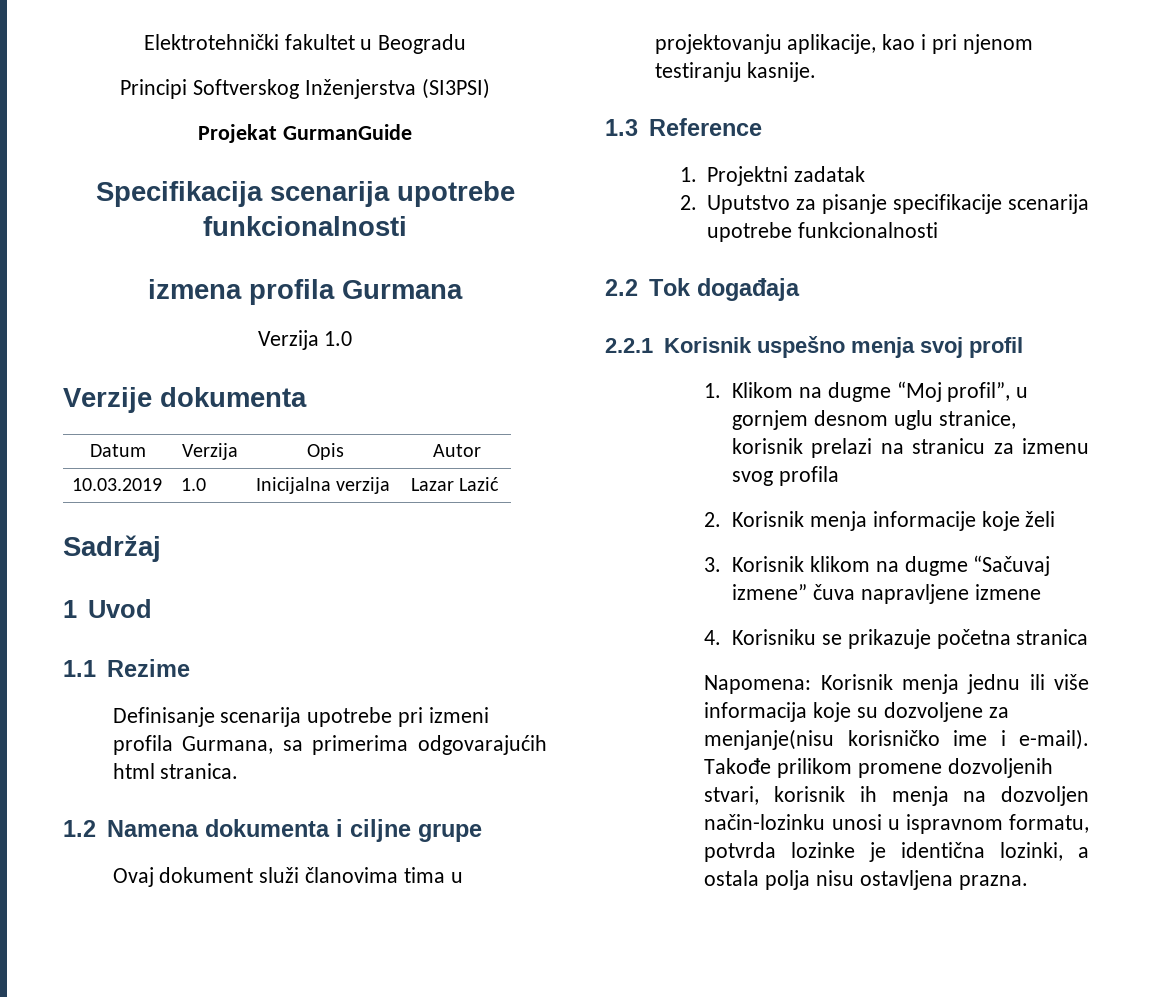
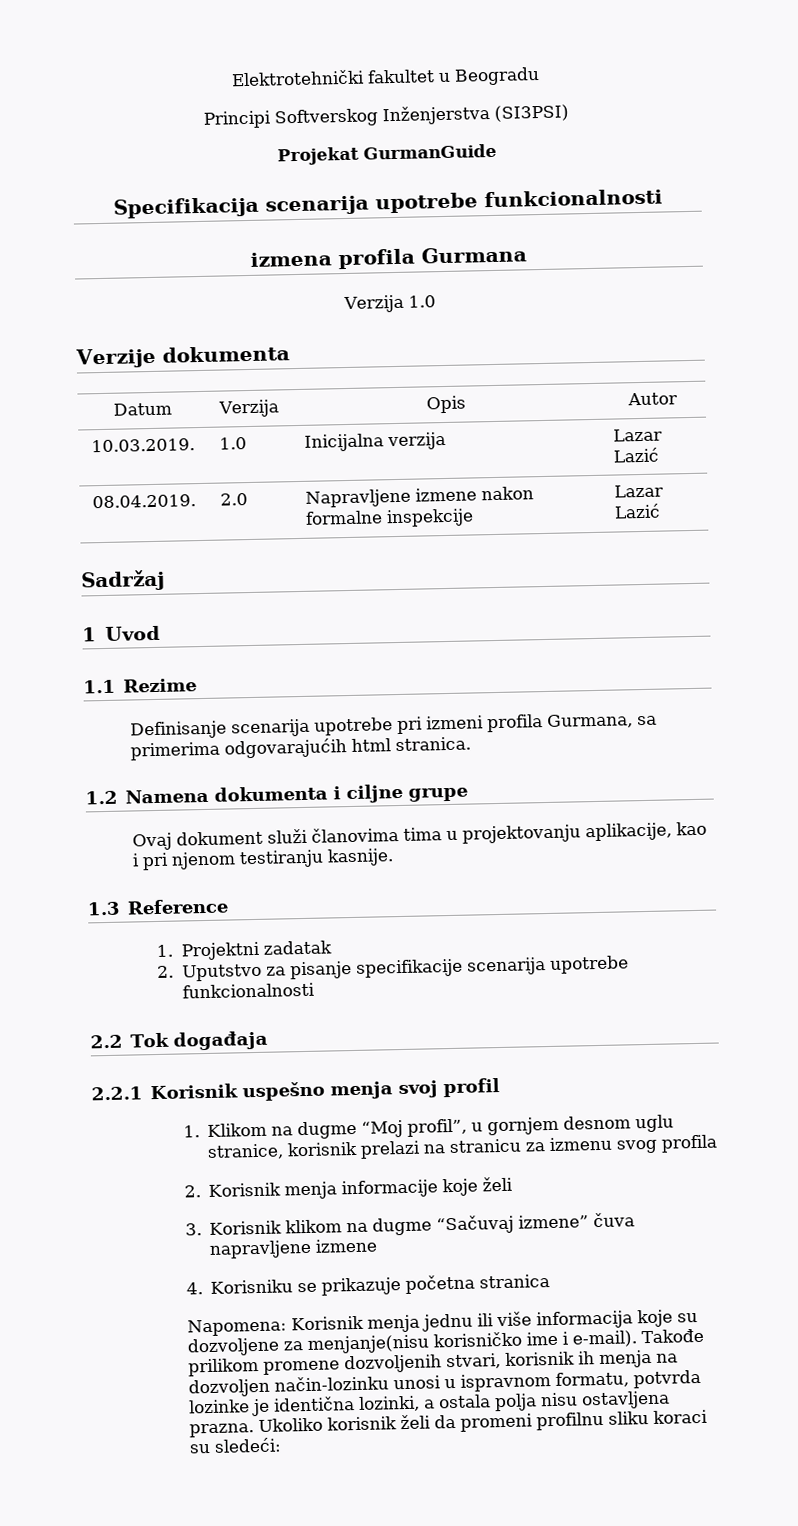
- 10.03.2019 | 1.0 | Inicijalna verzija | Lazar Lazić
+ 10.03.2019. | 1.0 | Inicijalna verzija | Lazar Lazić
+ 08.04.2019. | 2.0 | Napravljene izmene nakon formalne inspekcije | Lazar Lazić
+ Ukoliko korisnik želi da promeni profilnu sliku koraci su sledeći:

